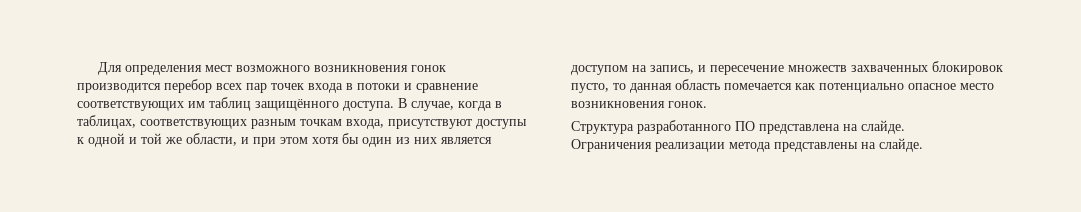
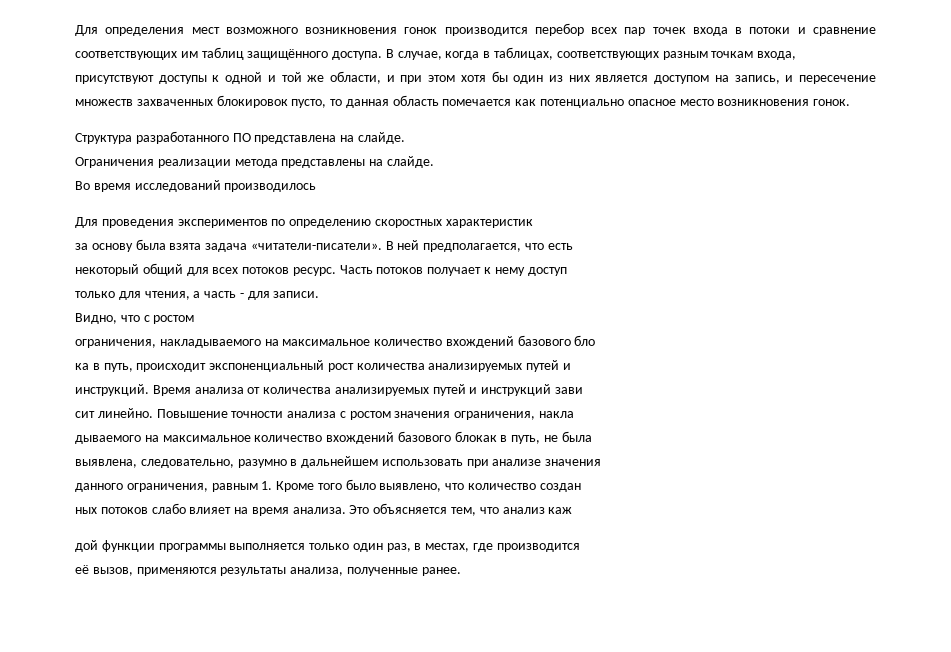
+ Во время исследований производилось
+ Для проведения экспериментов по определению скоростных характеристик
+ за основу была взята задача «читатели-писатели». В ней предполагается, что есть
+ некоторый общий для всех потоков ресурс. Часть потоков получает к нему доступ
+ только для чтения, а часть - для записи.
+ Видно, что с ростом
+ ограничения, накладываемого на максимальное количество вхождений базового бло
+ ка в путь, происходит экспоненциальный рост количества анализируемых путей и
+ инструкций. Время анализа от количества анализируемых путей и инструкций зави
+ сит линейно. Повышение точности анализа с ростом значения ограничения, накла
+ дываемого на максимальное количество вхождений базового блокак в путь, не была
+ выявлена, следовательно, разумно в дальнейшем использовать при анализе значения
+ данного ограничения, равным 1. Кроме того было выявлено, что количество создан
+ ных потоков слабо влияет на время анализа. Это объясняется тем, что анализ каж
+ дой функции программы выполняется только один раз, в местах, где производится
+ её вызов, применяются результаты анализа, полученные ранее.

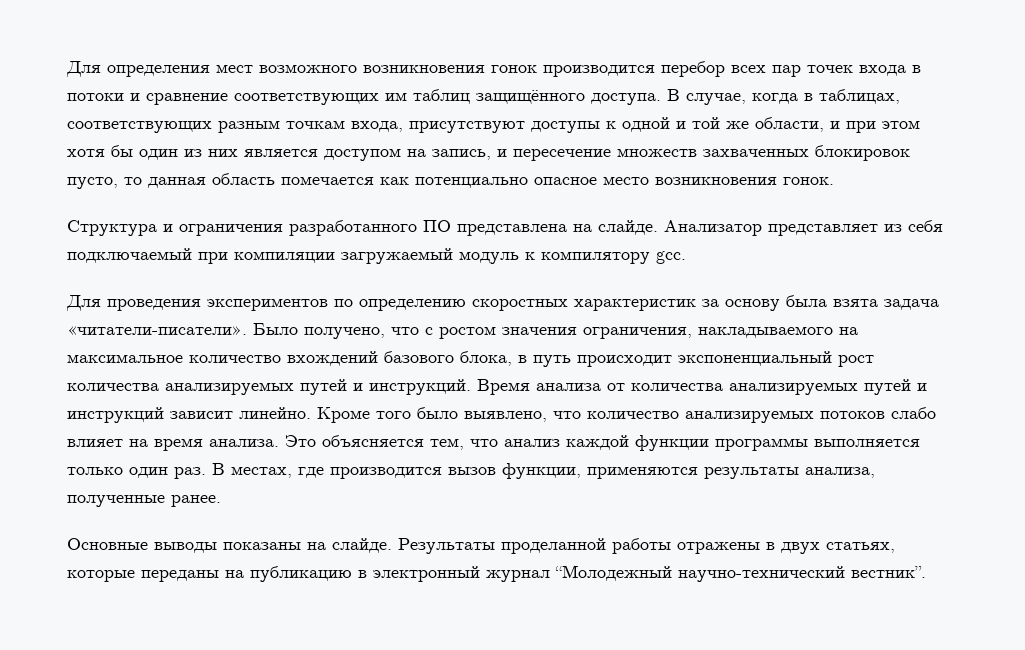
- Структура разработанного ПО представлена на слайде.
- Ограничения реализации метода представлены на слайде.
- Во время исследований производилось
+ Структура и ограничения разработанного ПО представлена на слайде. Анализатор представляет из себя подключаемый при компиляции загружаемый модуль к компилятору gcc.
- Для проведения экспериментов по определению скоростных характеристик
- за основу была взята задача «читатели-писатели».
+ Для проведения экспериментов по определению скоростных характеристик за основу была взята задача «читатели-писатели».
- В ней предполагается, что есть
- некоторый общий для всех потоков ресурс. Часть потоков получает к нему доступ
- только для чтения, а часть - для записи.
- Видно, что с ростом
- ограничения, накладываемого на максимальное количество вхождений базового бло
- ка в путь, происходит экспоненциальный рост количества анализируемых путей и
- инструкций.
+ Было получено, что с ростом значения ограничения, накладываемого на максимальное количество вхождений базового блока, в путь происходит экспоненциальный рост количества анализируемых путей и инструкций.
- Время анализа от количества анализируемых путей и инструкций зави
- сит линейно. Повышение точности анализа с ростом значения ограничения, накла
- дываемого на максимальное количество вхождений базового блокак в путь, не была
- выявлена, следовательно, разумно в дальнейшем использовать при анализе значения
- данного ограничения, равным 1. Кроме того было выявлено, что количество создан
- ных потоков слабо влияет на время анализа.
+ Время анализа от количества анализируемых путей и инструкций зависит линейно. Кроме того было выявлено, что количество анализируемых потоков слабо влияет на время анализа.
- Это объясняется тем, что анализ каж
- дой функции программы выполняется только один раз, в местах, где производится
- её вызов, применяются результаты анализа, полученные ранее.
+ Это объясняется тем, что анализ каждой функции программы выполняется только один раз. В местах, где производится вызов функции, применяются результаты анализа, полученные ранее.
+ Основные выводы показаны на слайде. Результаты проделанной работы отражены в двух статьях, которые переданы на публикацию в электронный журнал “Молодежный научно-технический вестник”.

